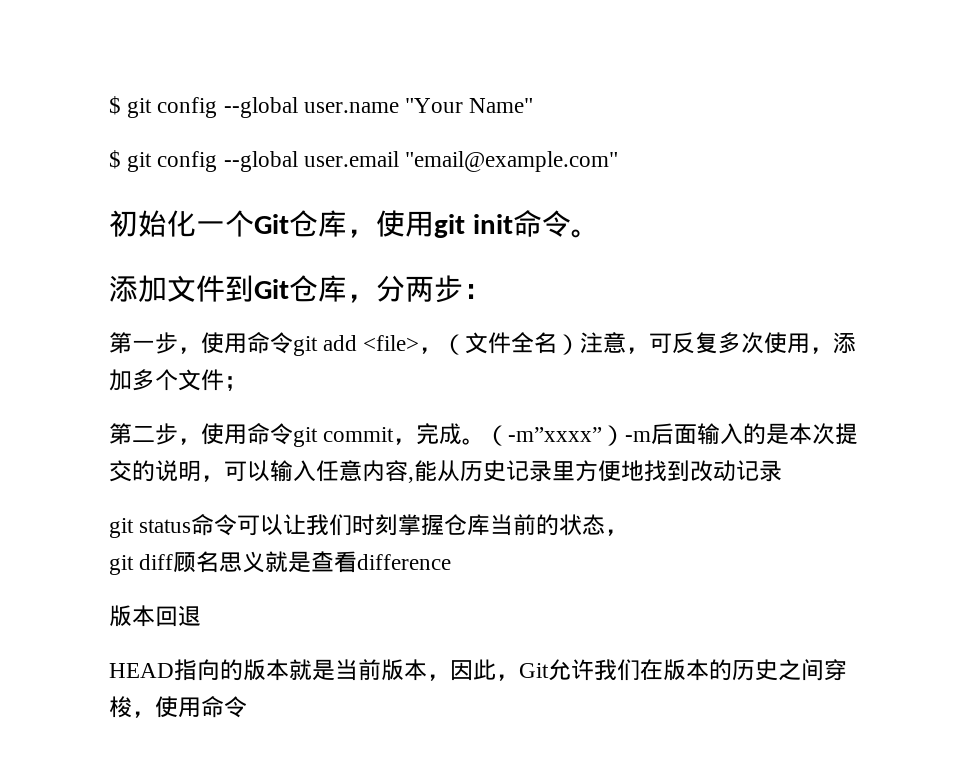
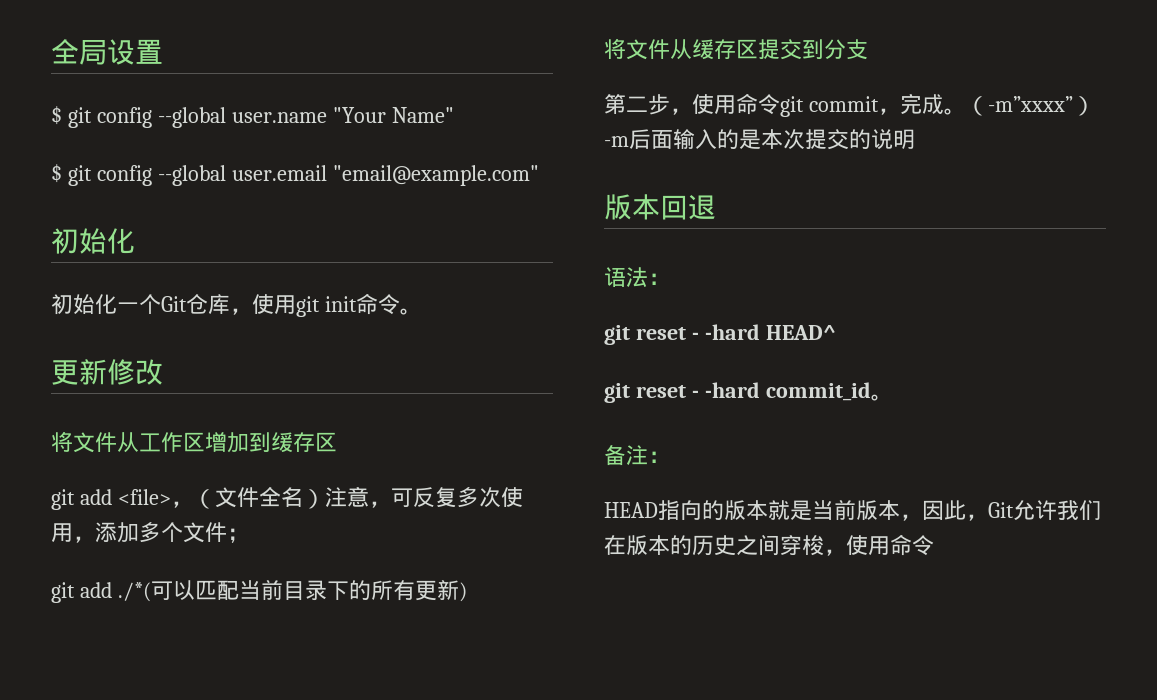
+ 全局设置
  $ git config --global user.email "email@example.com"
+ 初始化
- 添加文件到Git仓库，分两步：
- 第一步，使用命令git add <file>，（文件全名）注意，可反复多次使用，添加多个文件；
+ 更新修改
+ 将文件从工作区增加到缓存区
+ git add <file>，（文件全名）注意，可反复多次使用，添加多个文件；
+ git add ./*(可以匹配当前目录下的所有更新)
+ 将文件从缓存区提交到分支
- （-m”xxxx”）-m后面输入的是本次提交的说明，可以输入任意内容,能从历史记录里方便地找到改动记录
- git status命令可以让我们时刻掌握仓库当前的状态，
- git diff顾名思义就是查看difference
+ （-m”xxxx”）-m后面输入的是本次提交的说明
  版本回退
+ 语法：
+ git reset - -hard HEAD^
+ git reset - -hard commit_id。
+ 备注：

